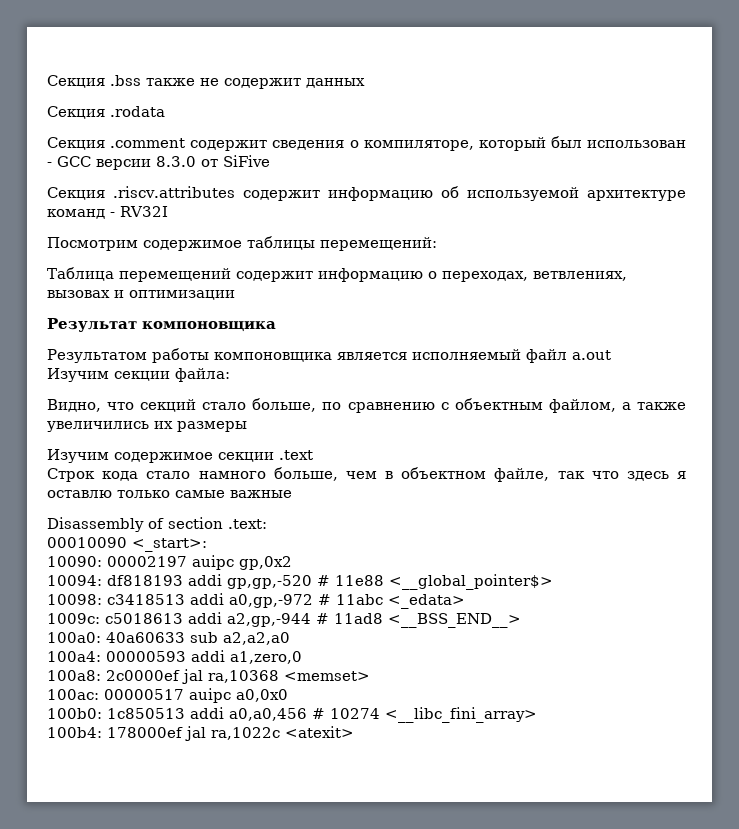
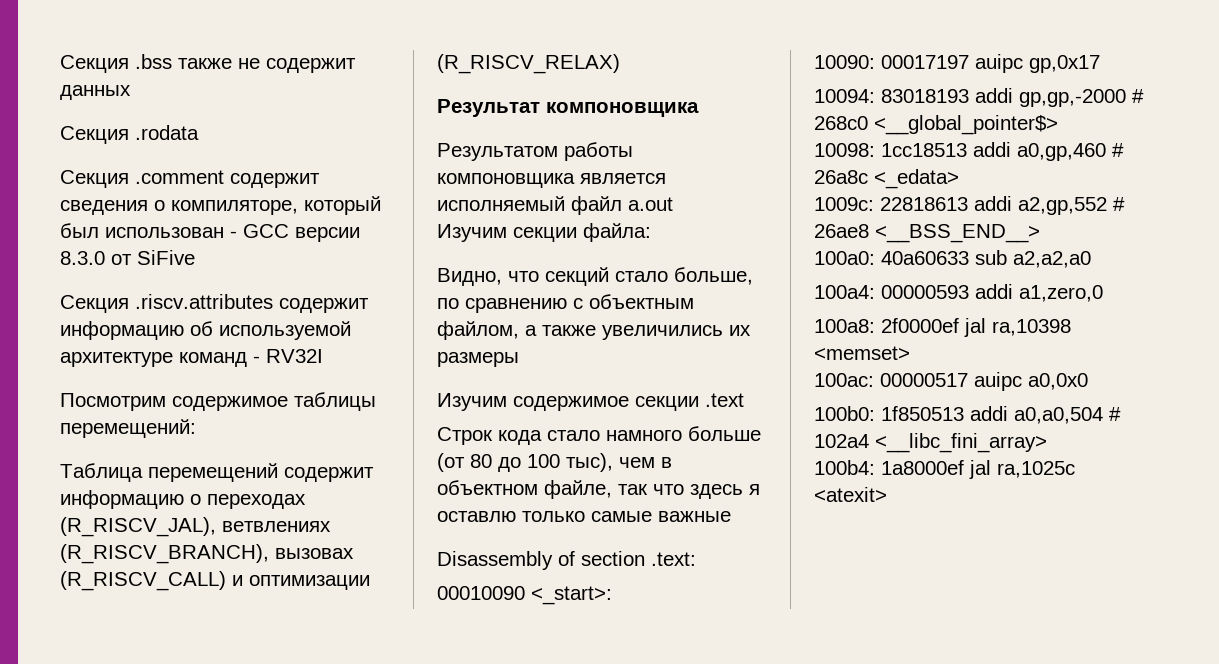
- Таблица перемещений содержит информацию о переходах, ветвлениях, вызовах и оптимизации
+ Таблица перемещений содержит информацию о переходах (R_RISCV_JAL), ветвлениях (R_RISCV_BRANCH), вызовах (R_RISCV_CALL) и оптимизации (R_RISCV_RELAX)
- Строк кода стало намного больше, чем в объектном файле, так что здесь я оставлю только самые важные
+ Строк кода стало намного больше (от 80 до 100 тыс), чем в объектном файле, так что здесь я оставлю только самые важные
- 10090: 00002197 auipc gp,0x2
- 10094: df818193 addi gp,gp,-520 # 11e88 <__global_pointer$>
- 10098: c3418513 addi a0,gp,-972 # 11abc <_edata>
- 1009c: c5018613 addi a2,gp,-944 # 11ad8 <__BSS_END__>
+ 10090: 00017197 auipc gp,0x17
+ 10094: 83018193 addi gp,gp,-2000 # 268c0 <__global_pointer$>
+ 10098: 1cc18513 addi a0,gp,460 # 26a8c <_edata>
+ 1009c: 22818613 addi a2,gp,552 # 26ae8 <__BSS_END__>
- 100a8: 2c0000ef jal ra,10368 <memset>
+ 100a8: 2f0000ef jal ra,10398 <memset>
- 100b0: 1c850513 addi a0,a0,456 # 10274 <__libc_fini_array>
+ 100b0: 1f850513 addi a0,a0,504 # 102a4 <__libc_fini_array>
- 100b4: 178000ef jal ra,1022c <atexit>
+ 100b4: 1a8000ef jal ra,1025c <atexit>

